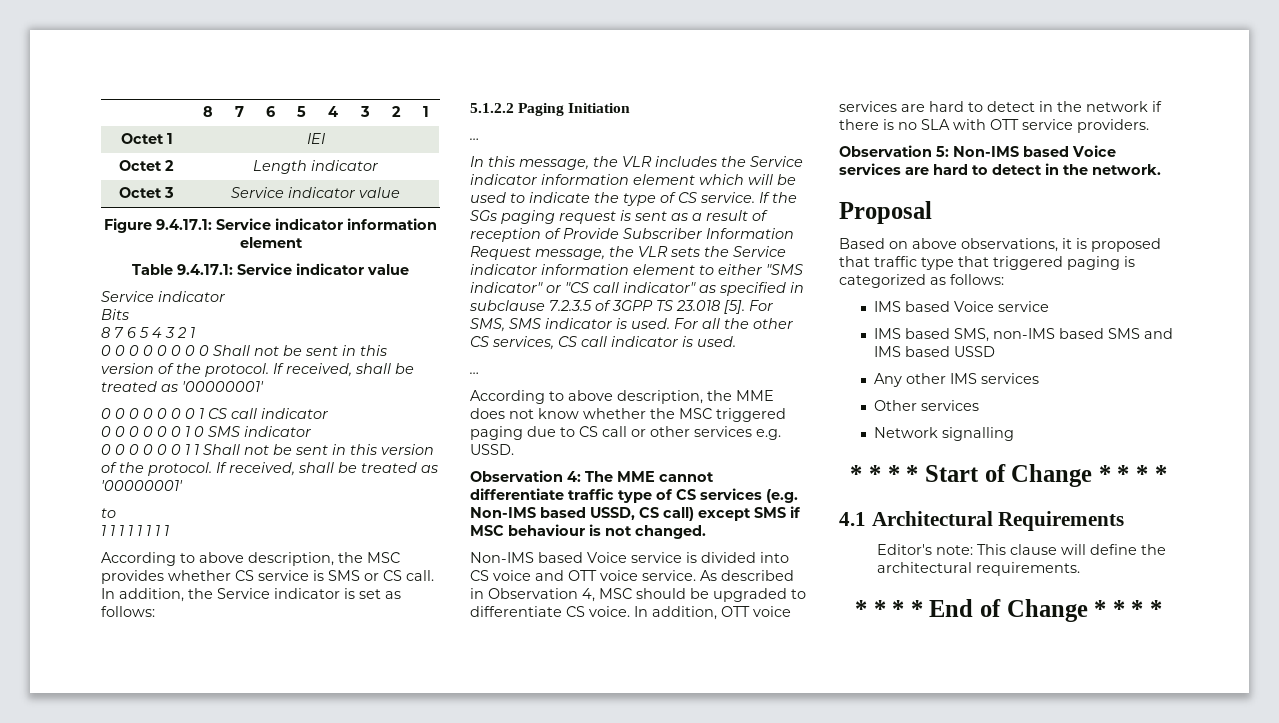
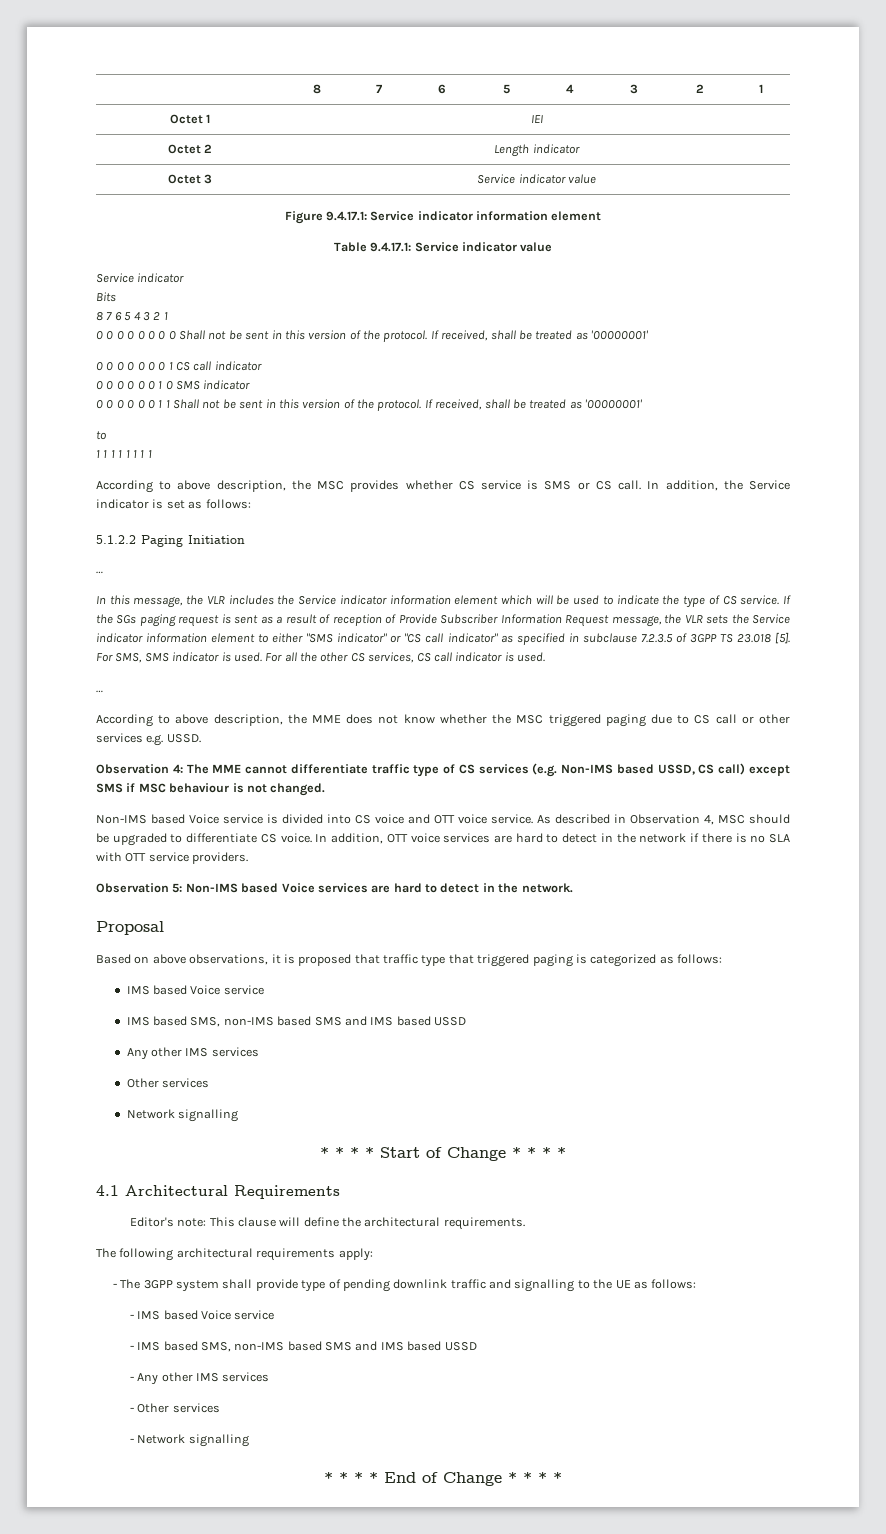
+ The following architectural requirements apply:
+ - The 3GPP system shall provide type of pending downlink traffic and signalling to the UE as follows:
+ - IMS based Voice service
+ - IMS based SMS, non-IMS based SMS and IMS based USSD
+ - Any other IMS services
+ - Other services
+ - Network signalling

